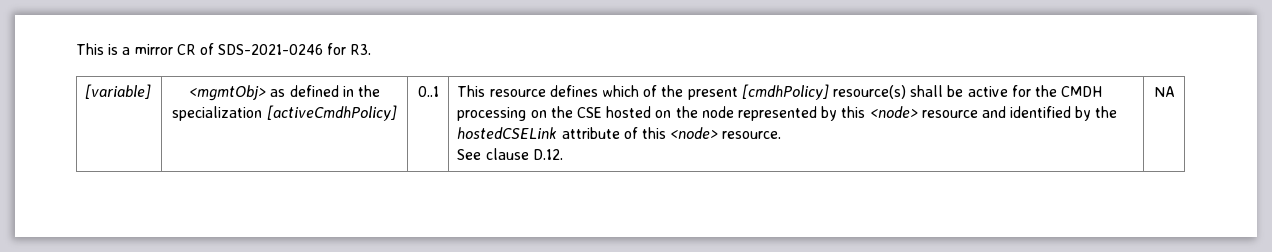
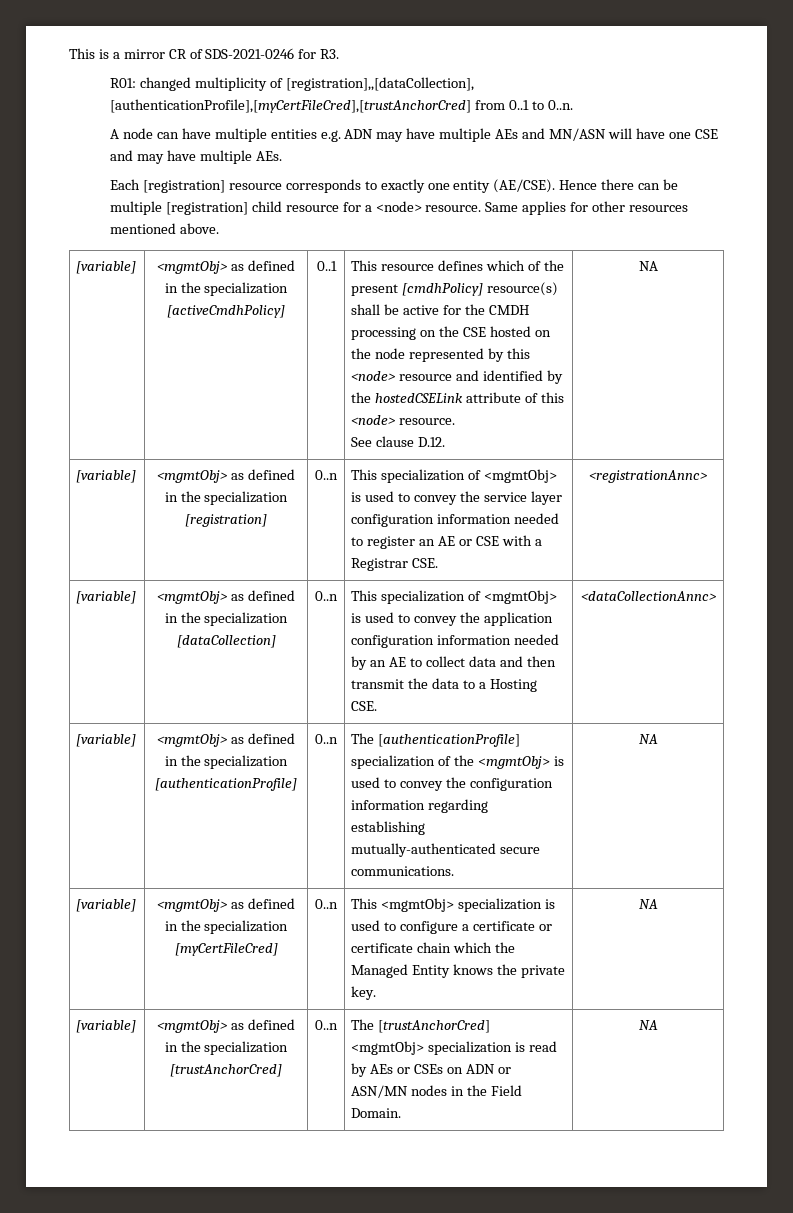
+ R01: changed multiplicity of [registration],,[dataCollection], [authenticationProfile],[myCertFileCred],[trustAnchorCred] from 0..1 to 0..n.
+ A node can have multiple entities e.g. ADN may have multiple AEs and MN/ASN will have one CSE and may have multiple AEs.
+ Each [registration] resource corresponds to exactly one entity (AE/CSE). Hence there can be multiple [registration] child resource for a <node> resource. Same applies for other resources mentioned above.
+ [variable] | <mgmtObj> as defined in the specialization [registration] | 0..n | This specialization of <mgmtObj> is used to convey the service layer configuration information needed to register an AE or CSE with a Registrar CSE. | <registrationAnnc>
+ [variable] | <mgmtObj> as defined in the specialization [dataCollection] | 0..n | This specialization of <mgmtObj> is used to convey the application configuration information needed by an AE to collect data and then transmit the data to a Hosting CSE. | <dataCollectionAnnc>
+ [variable] | <mgmtObj> as defined in the specialization [authenticationProfile] | 0..n | The [authenticationProfile] specialization of the <mgmtObj> is used to convey the configuration information regarding establishing mutually-authenticated secure communications. | NA
+ [variable] | <mgmtObj> as defined in the specialization [myCertFileCred] | 0..n | This <mgmtObj> specialization is used to configure a certificate or certificate chain which the Managed Entity knows the private key. | NA
+ [variable] | <mgmtObj> as defined in the specialization [trustAnchorCred] | 0..n | The [trustAnchorCred] <mgmtObj> specialization is read by AEs or CSEs on ADN or ASN/MN nodes in the Field Domain. | NA

